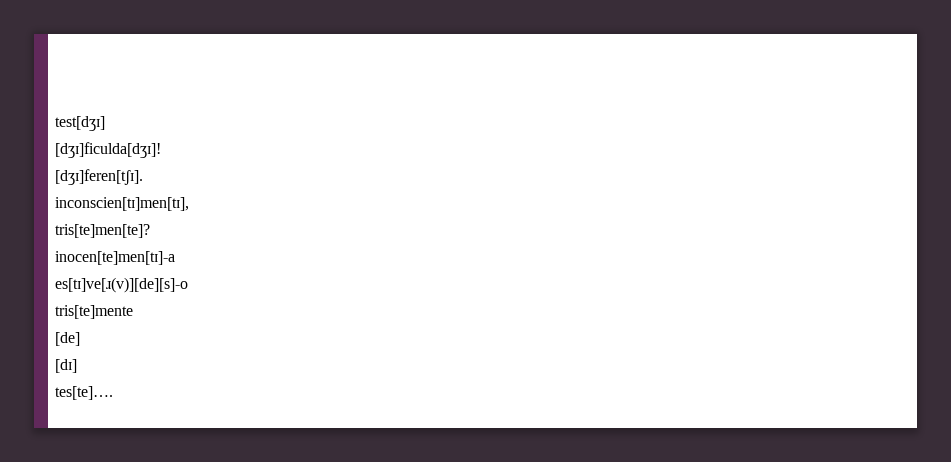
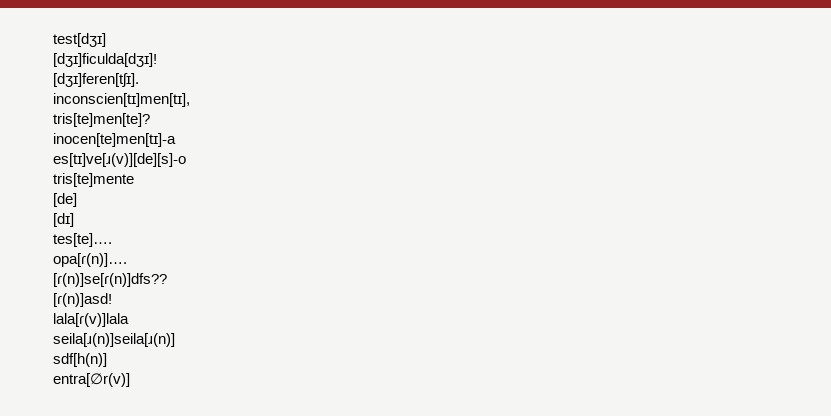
+ opa[ɾ(n)]….
+ [ɾ(n)]se[ɾ(n)]dfs??
+ [ɾ(n)]asd!
+ lala[ɾ(v)]lala
+ seila[ɹ(n)]seila[ɹ(n)]
+ sdf[h(n)]
+ entra[∅r(v)]

